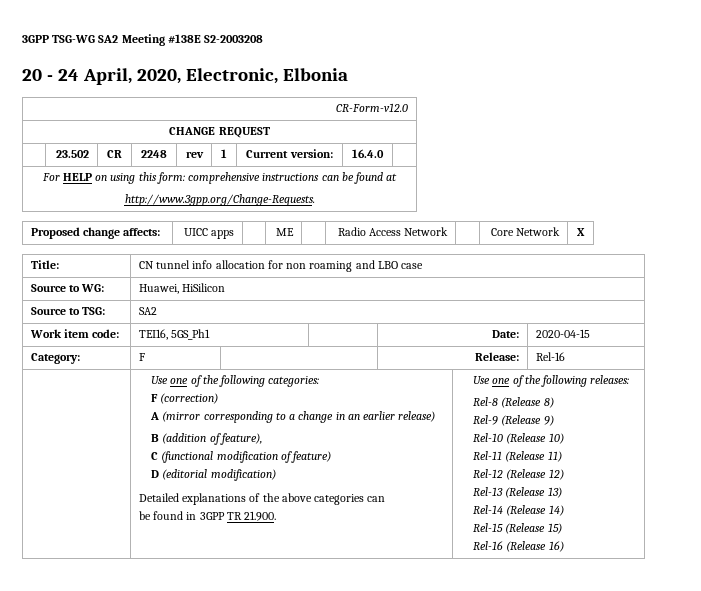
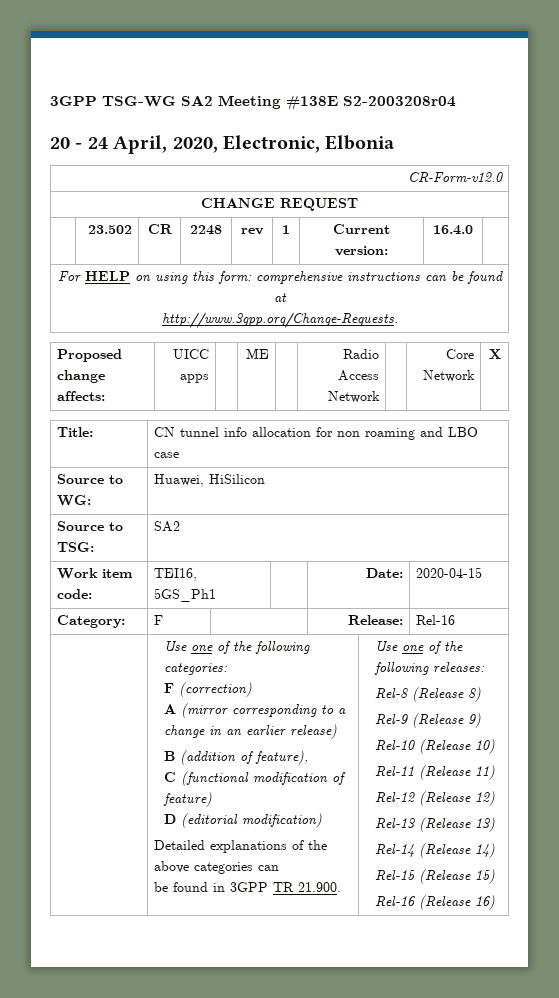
- 3GPP TSG-WG SA2 Meeting #138E S2-2003208
+ 3GPP TSG-WG SA2 Meeting #138E S2-2003208r04

